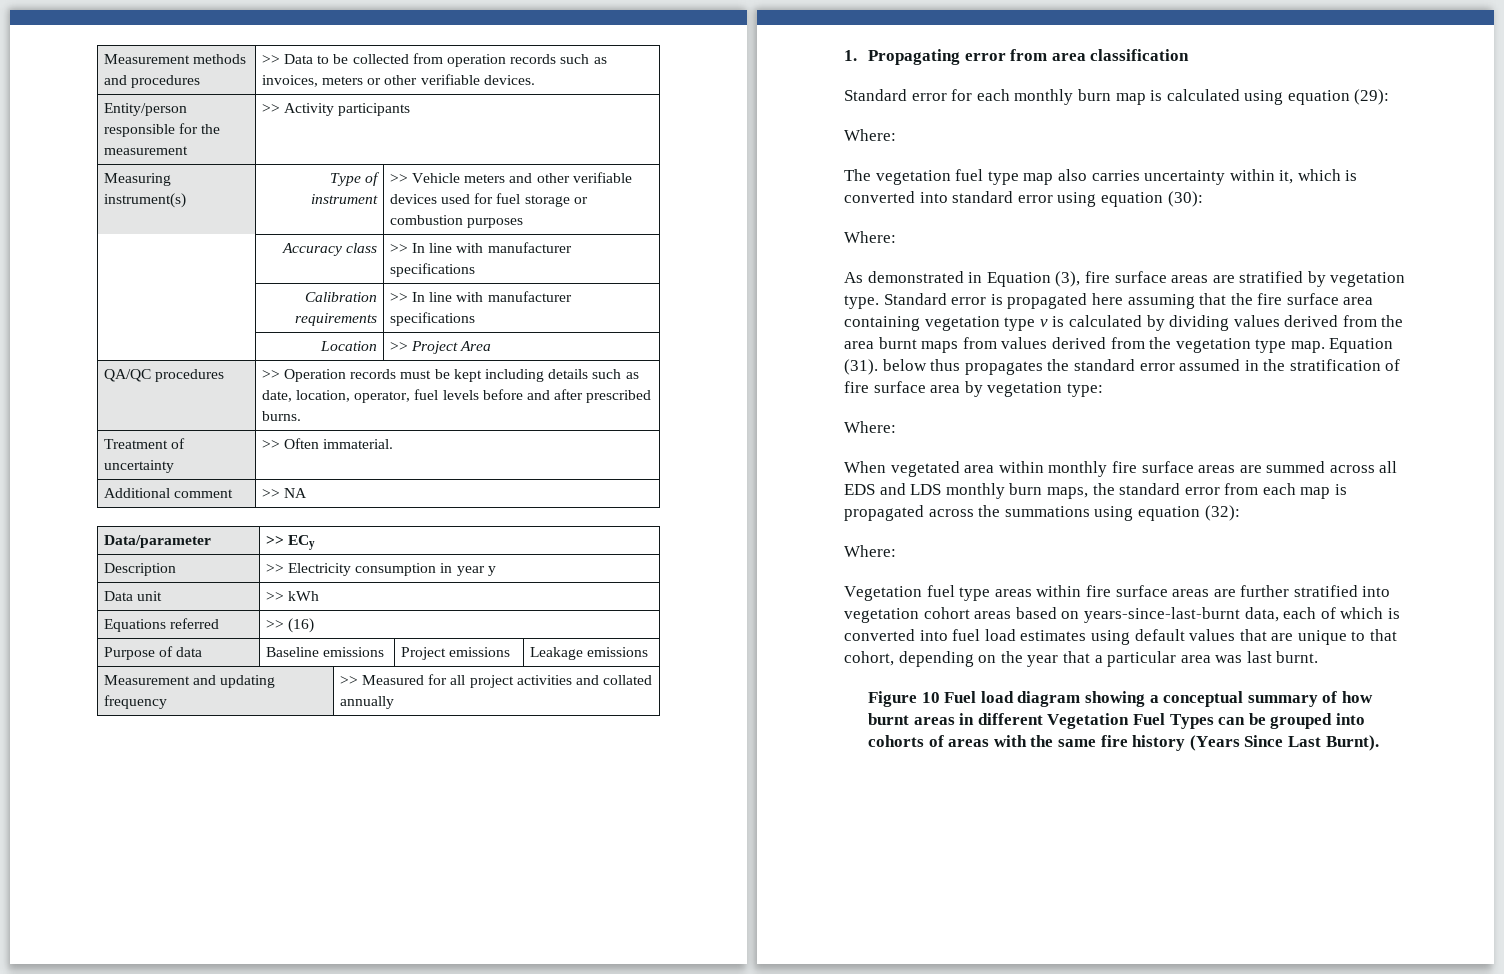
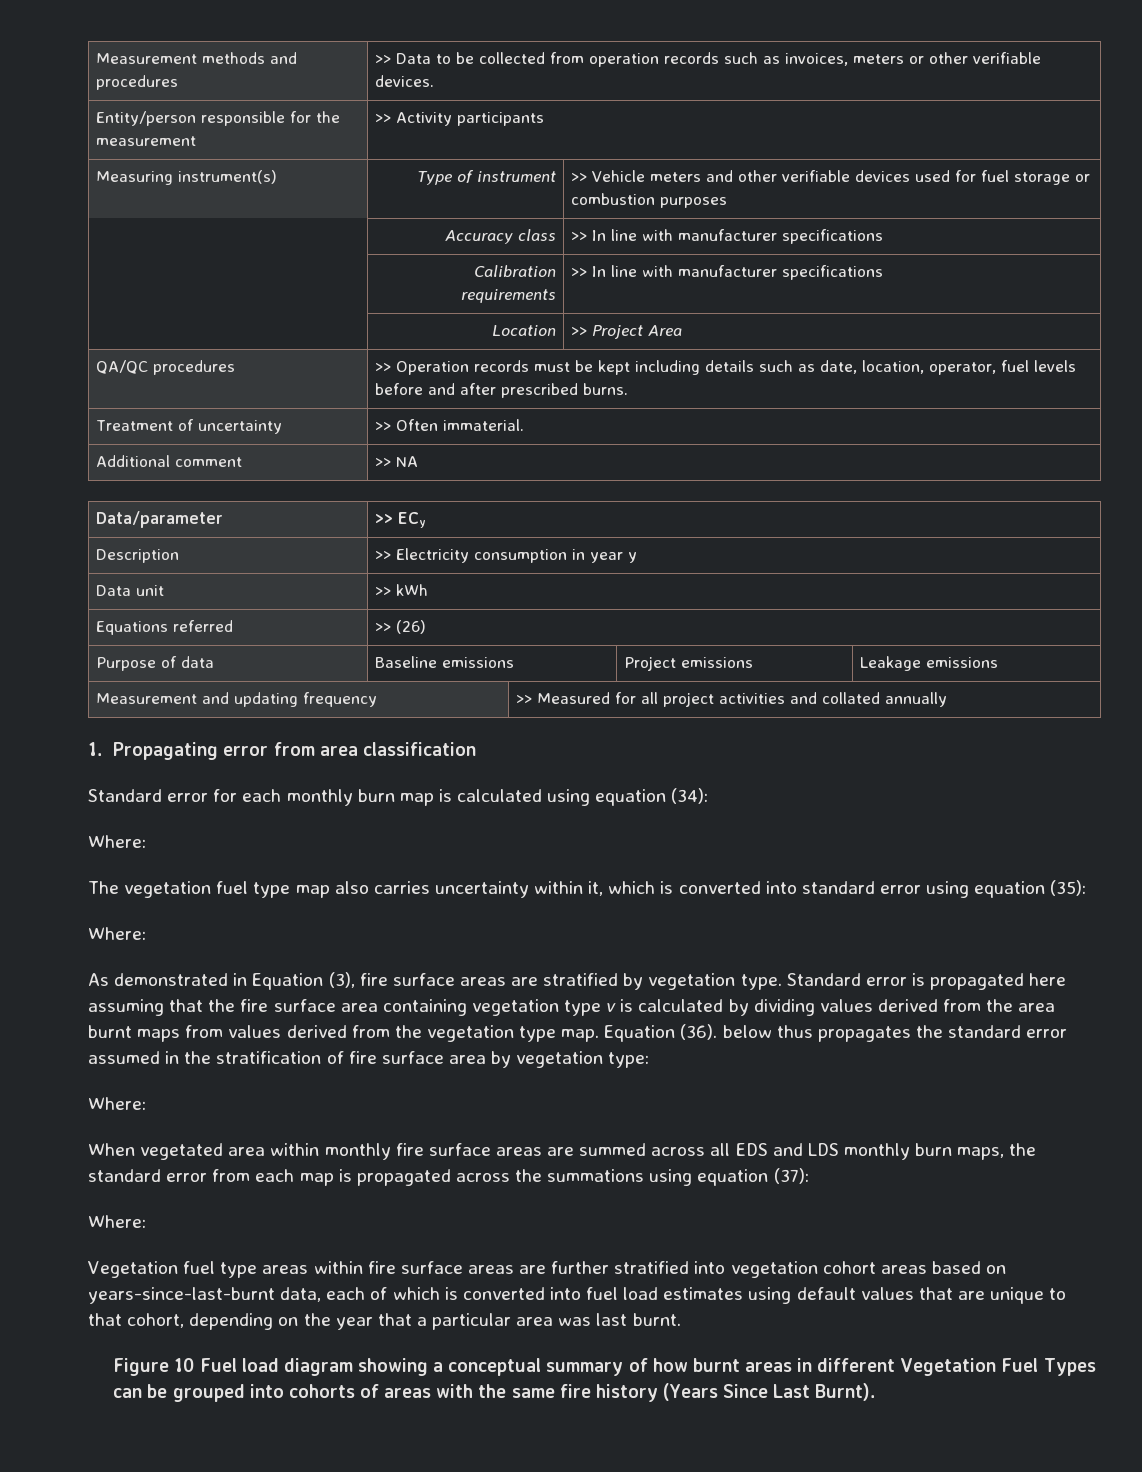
- Equations referred | >> (16)
+ Equations referred | >> (26)
- Standard error for each monthly burn map is calculated using equation (29):
+ Standard error for each monthly burn map is calculated using equation (34):
- The vegetation fuel type map also carries uncertainty within it, which is converted into standard error using equation (30):
+ The vegetation fuel type map also carries uncertainty within it, which is converted into standard error using equation (35):
- Equation (31). below thus propagates the standard error assumed in the stratification of fire surface area by vegetation type:
+ Equation (36). below thus propagates the standard error assumed in the stratification of fire surface area by vegetation type:
- When vegetated area within monthly fire surface areas are summed across all EDS and LDS monthly burn maps, the standard error from each map is propagated across the summations using equation (32):
+ When vegetated area within monthly fire surface areas are summed across all EDS and LDS monthly burn maps, the standard error from each map is propagated across the summations using equation (37):

